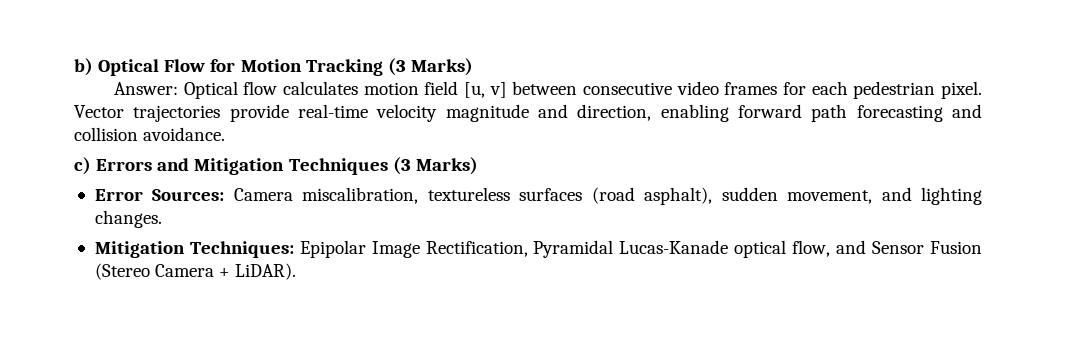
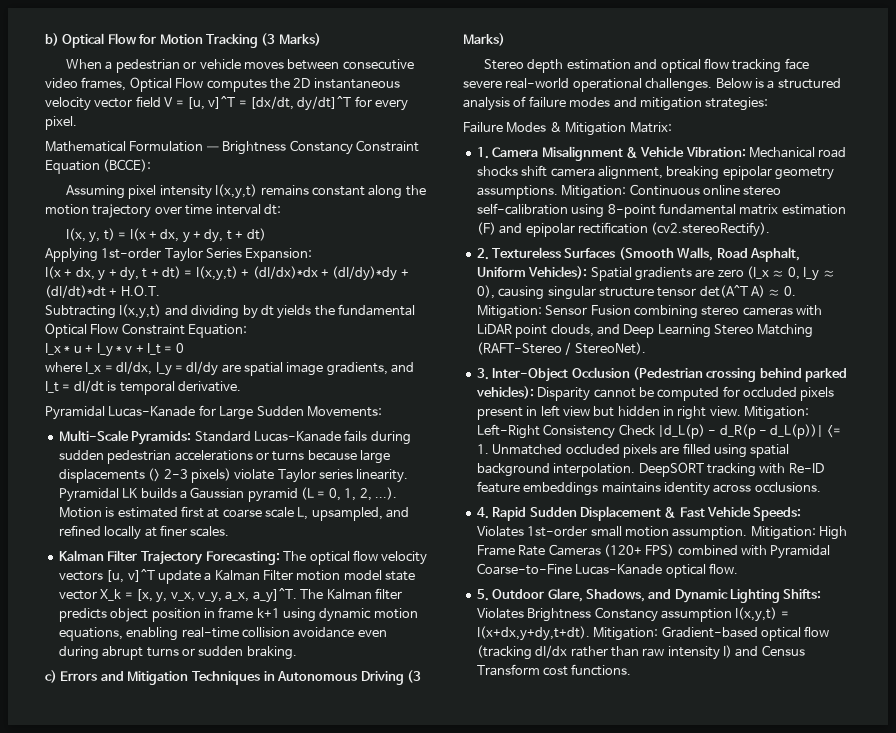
- Answer: Optical flow calculates motion field [u, v] between consecutive video frames for each pedestrian pixel. Vector trajectories provide real-time velocity magnitude and direction, enabling forward path forecasting and collision avoidance.
+ When a pedestrian or vehicle moves between consecutive video frames, Optical Flow computes the 2D instantaneous velocity vector field V = [u, v]^T = [dx/dt, dy/dt]^T for every pixel.
+ Mathematical Formulation — Brightness Constancy Constraint Equation (BCCE):
+ Assuming pixel intensity I(x,y,t) remains constant along the motion trajectory over time interval dt:
+ I(x, y, t) = I(x + dx, y + dy, t + dt)
+ Applying 1st-order Taylor Series Expansion:
+ I(x + dx, y + dy, t + dt) = I(x,y,t) + (dI/dx)*dx + (dI/dy)*dy + (dI/dt)*dt + H.O.T.
+ Subtracting I(x,y,t) and dividing by dt yields the fundamental Optical Flow Constraint Equation:
+ I_x * u + I_y * v + I_t = 0
+ where I_x = dI/dx, I_y = dI/dy are spatial image gradients, and I_t = dI/dt is temporal derivative.
+ Pyramidal Lucas-Kanade for Large Sudden Movements:
+ Multi-Scale Pyramids: Standard Lucas-Kanade fails during sudden pedestrian accelerations or turns because large displacements (> 2-3 pixels) violate Taylor series linearity. Pyramidal LK builds a Gaussian pyramid (L = 0, 1, 2, ...). Motion is estimated first at coarse scale L, upsampled, and refined locally at finer scales.
+ Kalman Filter Trajectory Forecasting: The optical flow velocity vectors [u, v]^T update a Kalman Filter motion model state vector X_k = [x, y, v_x, v_y, a_x, a_y]^T. The Kalman filter predicts object position in frame k+1 using dynamic motion equations, enabling real-time collision avoidance even during abrupt turns or sudden braking.
- c) Errors and Mitigation Techniques (3 Marks)
- Error Sources: Camera miscalibration, textureless surfaces (road asphalt), sudden movement, and lighting changes.
- Mitigation Techniques: Epipolar Image Rectification, Pyramidal Lucas-Kanade optical flow, and Sensor Fusion (Stereo Camera + LiDAR).
+ c) Errors and Mitigation Techniques in Autonomous Driving (3 Marks)
+ Stereo depth estimation and optical flow tracking face severe real-world operational challenges. Below is a structured analysis of failure modes and mitigation strategies:
+ Failure Modes & Mitigation Matrix:
+ 1. Camera Misalignment & Vehicle Vibration: Mechanical road shocks shift camera alignment, breaking epipolar geometry assumptions. Mitigation: Continuous online stereo self-calibration using 8-point fundamental matrix estimation (F) and epipolar rectification (cv2.stereoRectify).
+ 2. Textureless Surfaces (Smooth Walls, Road Asphalt, Uniform Vehicles): Spatial gradients are zero (I_x ≈ 0, I_y ≈ 0), causing singular structure tensor det(A^T A) ≈ 0. Mitigation: Sensor Fusion combining stereo cameras with LiDAR point clouds, and Deep Learning Stereo Matching (RAFT-Stereo / StereoNet).
+ 3. Inter-Object Occlusion (Pedestrian crossing behind parked vehicles): Disparity cannot be computed for occluded pixels present in left view but hidden in right view. Mitigation: Left-Right Consistency Check |d_L(p) - d_R(p - d_L(p))| <= 1. Unmatched occluded pixels are filled using spatial background interpolation. DeepSORT tracking with Re-ID feature embeddings maintains identity across occlusions.
+ 4. Rapid Sudden Displacement & Fast Vehicle Speeds: Violates 1st-order small motion assumption. Mitigation: High Frame Rate Cameras (120+ FPS) combined with Pyramidal Coarse-to-Fine Lucas-Kanade optical flow.
+ 5. Outdoor Glare, Shadows, and Dynamic Lighting Shifts: Violates Brightness Constancy assumption I(x,y,t) = I(x+dx,y+dy,t+dt). Mitigation: Gradient-based optical flow (tracking dI/dx rather than raw intensity I) and Census Transform cost functions.

